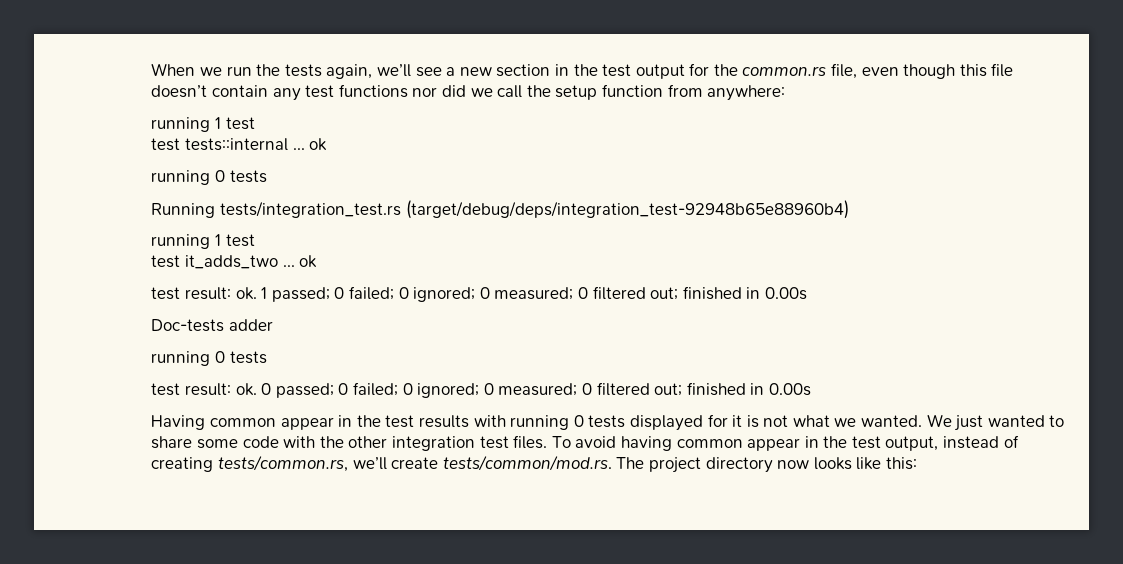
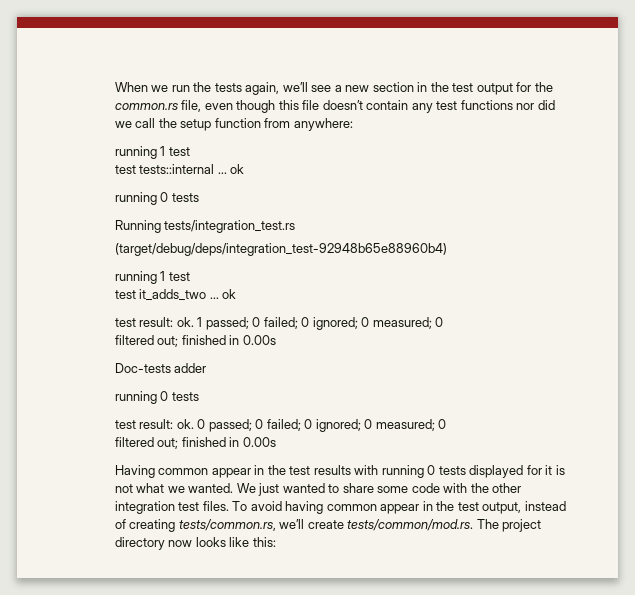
- Running tests/integration_test.rs (target/debug/deps/integration_test-92948b65e88960b4)
+ Running tests/integration_test.rs
+ (target/debug/deps/integration_test-92948b65e88960b4)
- 1 passed; 0 failed; 0 ignored; 0 measured; 0 filtered out; finished in 0.00s
+ 1 passed; 0 failed; 0 ignored; 0 measured; 0
+ filtered out; finished in 0.00s
- 0 passed; 0 failed; 0 ignored; 0 measured; 0 filtered out; finished in 0.00s
+ 0 passed; 0 failed; 0 ignored; 0 measured; 0
+ filtered out; finished in 0.00s

